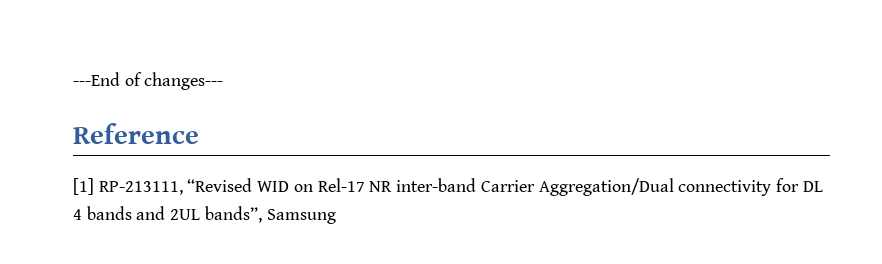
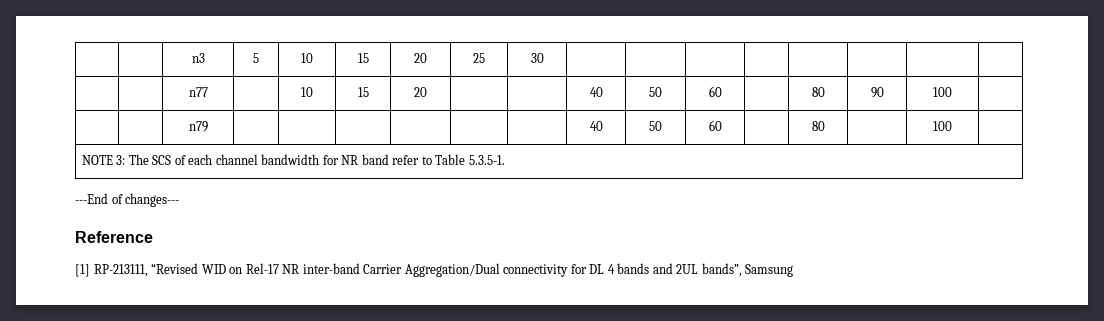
+ | | n3 | 5 | 10 | 15 | 20 | 25 | 30 | | | | | | | |
+ | | n77 | | 10 | 15 | 20 | | | 40 | 50 | 60 | | 80 | 90 | 100 |
+ | | n79 | | | | | | | 40 | 50 | 60 | | 80 | | 100 |
+ NOTE 3: The SCS of each channel bandwidth for NR band refer to Table 5.3.5-1.

